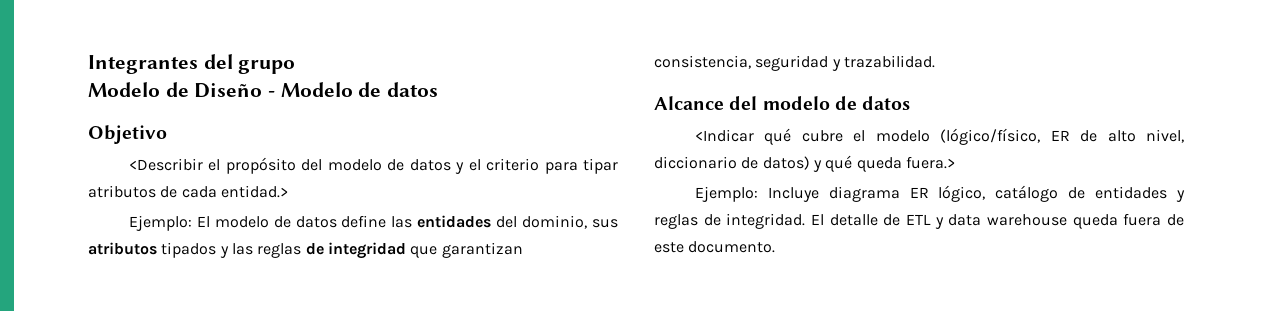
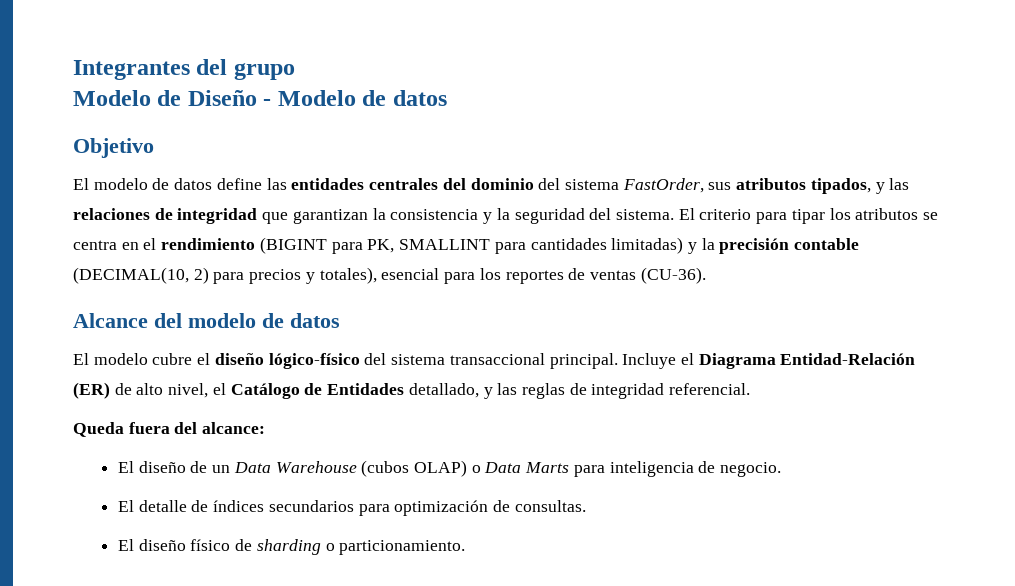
- <Describir el propósito del modelo de datos y el criterio para tipar atributos de cada entidad.>
- Ejemplo: El modelo de datos define las entidades del dominio, sus atributos tipados y las reglas de integridad que garantizan consistencia, seguridad y trazabilidad.
+ El modelo de datos define las entidades centrales del dominio del sistema FastOrder, sus atributos tipados, y las relaciones de integridad que garantizan la consistencia y la seguridad del sistema. El criterio para tipar los atributos se centra en el rendimiento (BIGINT para PK, SMALLINT para cantidades limitadas) y la precisión contable (DECIMAL(10, 2) para precios y totales), esencial para los reportes de ventas (CU-36).
- <Indicar qué cubre el modelo (lógico/físico, ER de alto nivel, diccionario de datos) y qué queda fuera.>
- Ejemplo: Incluye diagrama ER lógico, catálogo de entidades y reglas de integridad. El detalle de ETL y data warehouse queda fuera de este documento.
+ El modelo cubre el diseño lógico-físico del sistema transaccional principal. Incluye el Diagrama Entidad-Relación (ER) de alto nivel, el Catálogo de Entidades detallado, y las reglas de integridad referencial.
+ Queda fuera del alcance:
+ El diseño de un Data Warehouse (cubos OLAP) o Data Marts para inteligencia de negocio.
+ El detalle de índices secundarios para optimización de consultas.
+ El diseño físico de sharding o particionamiento.

